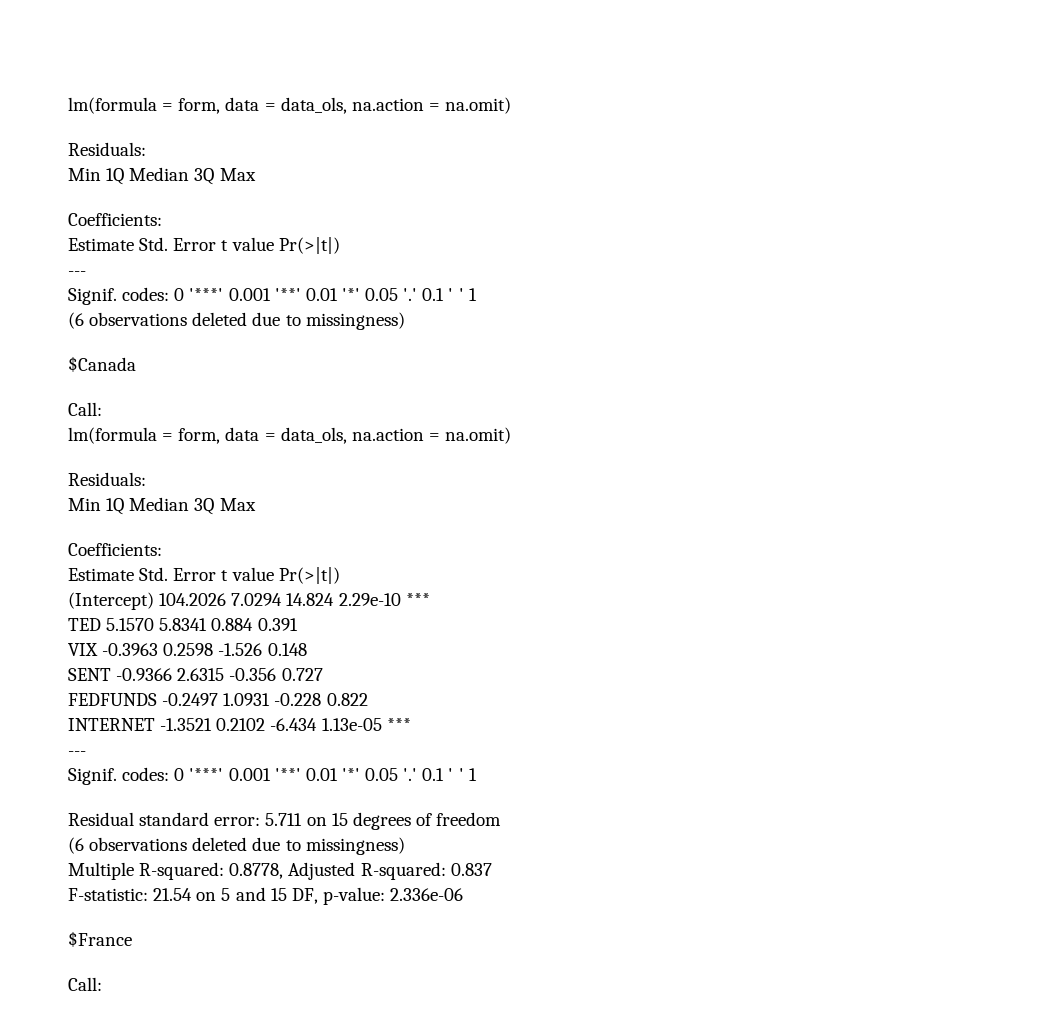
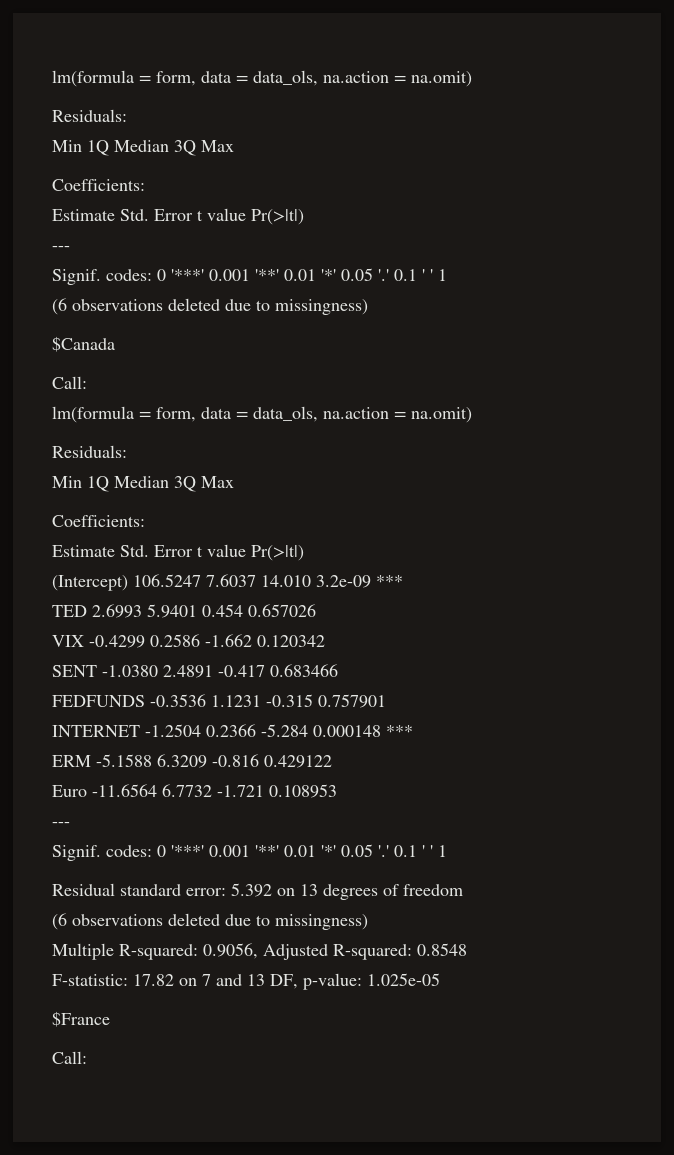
- (Intercept) 104.2026 7.0294 14.824 2.29e-10 ***
- TED 5.1570 5.8341 0.884 0.391
- VIX -0.3963 0.2598 -1.526 0.148
- SENT -0.9366 2.6315 -0.356 0.727
- FEDFUNDS -0.2497 1.0931 -0.228 0.822
- INTERNET -1.3521 0.2102 -6.434 1.13e-05 ***
+ (Intercept) 106.5247 7.6037 14.010 3.2e-09 ***
+ TED 2.6993 5.9401 0.454 0.657026
+ VIX -0.4299 0.2586 -1.662 0.120342
+ SENT -1.0380 2.4891 -0.417 0.683466
+ FEDFUNDS -0.3536 1.1231 -0.315 0.757901
+ INTERNET -1.2504 0.2366 -5.284 0.000148 ***
+ ERM -5.1588 6.3209 -0.816 0.429122
+ Euro -11.6564 6.7732 -1.721 0.108953
- Residual standard error: 5.711 on 15 degrees of freedom
+ Residual standard error: 5.392 on 13 degrees of freedom
- Multiple R-squared: 0.8778, Adjusted R-squared: 0.837
+ Multiple R-squared: 0.9056, Adjusted R-squared: 0.8548
- F-statistic: 21.54 on 5 and 15 DF, p-value: 2.336e-06
+ F-statistic: 17.82 on 7 and 13 DF, p-value: 1.025e-05

